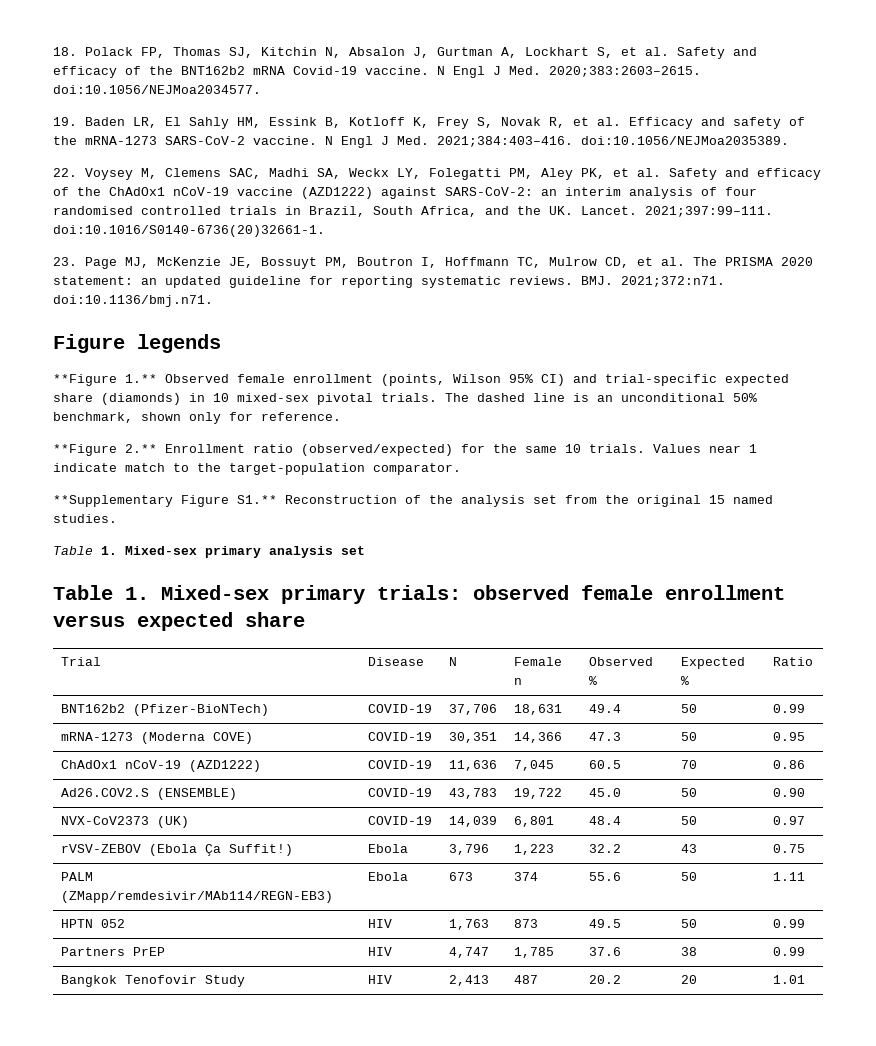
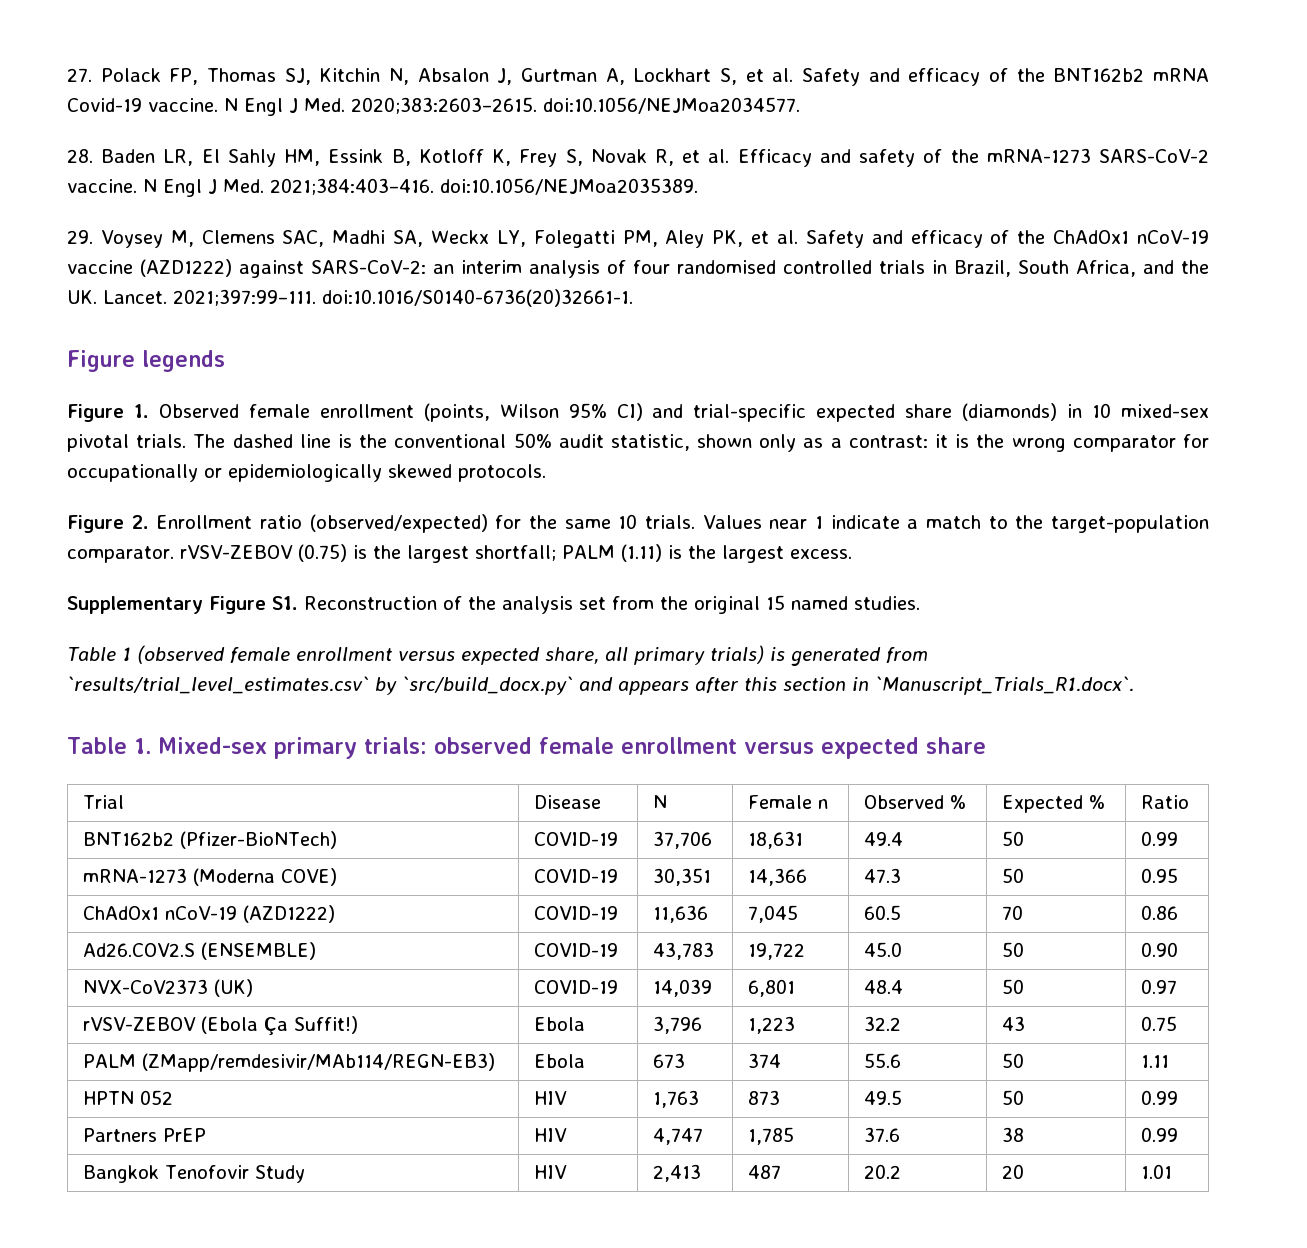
- 18. Polack FP, Thomas SJ, Kitchin N, Absalon J, Gurtman A, Lockhart S, et al. Safety and efficacy of the BNT162b2 mRNA Covid-19 vaccine.
+ 27. Polack FP, Thomas SJ, Kitchin N, Absalon J, Gurtman A, Lockhart S, et al. Safety and efficacy of the BNT162b2 mRNA Covid-19 vaccine.
- 19. Baden LR, El Sahly HM, Essink B, Kotloff K, Frey S, Novak R, et al. Efficacy and safety of the mRNA-1273 SARS-CoV-2 vaccine.
+ 28. Baden LR, El Sahly HM, Essink B, Kotloff K, Frey S, Novak R, et al. Efficacy and safety of the mRNA-1273 SARS-CoV-2 vaccine.
- 22. Voysey M, Clemens SAC, Madhi SA, Weckx LY, Folegatti PM, Aley PK, et al. Safety and efficacy of the ChAdOx1 nCoV-19 vaccine (AZD1222) against SARS-CoV-2: an interim analysis of four randomised controlled trials in Brazil, South Africa, and the UK. Lancet.
+ 29. Voysey M, Clemens SAC, Madhi SA, Weckx LY, Folegatti PM, Aley PK, et al. Safety and efficacy of the ChAdOx1 nCoV-19 vaccine (AZD1222) against SARS-CoV-2: an interim analysis of four randomised controlled trials in Brazil, South Africa, and the UK. Lancet.
- 23. Page MJ, McKenzie JE, Bossuyt PM, Boutron I, Hoffmann TC, Mulrow CD, et al. The PRISMA 2020 statement: an updated guideline for reporting systematic reviews. BMJ. 2021;372:n71. doi:10.1136/bmj.n71.
- **Figure 1.** Observed female enrollment (points, Wilson 95% CI) and trial-specific expected share (diamonds) in 10 mixed-sex pivotal trials.
+ Figure 1. Observed female enrollment (points, Wilson 95% CI) and trial-specific expected share (diamonds) in 10 mixed-sex pivotal trials.
- The dashed line is an unconditional 50% benchmark, shown only for reference.
- **Figure 2.** Enrollment ratio (observed/expected) for the same 10 trials.
+ The dashed line is the conventional 50% audit statistic, shown only as a contrast: it is the wrong comparator for occupationally or epidemiologically skewed protocols.
+ Figure 2. Enrollment ratio (observed/expected) for the same 10 trials.
- Values near 1 indicate match to the target-population comparator.
- **Supplementary Figure S1.** Reconstruction of the analysis set from the original 15 named studies.
+ Values near 1 indicate a match to the target-population comparator. rVSV-ZEBOV (0.75) is the largest shortfall; PALM (1.11) is the largest excess.
+ Supplementary Figure S1. Reconstruction of the analysis set from the original 15 named studies.
- Table 1. Mixed-sex primary analysis set
+ Table 1 (observed female enrollment versus expected share, all primary trials) is generated from `results/trial_level_estimates.csv` by `src/build_docx.py` and appears after this section in `Manuscript_Trials_R1.docx`.

